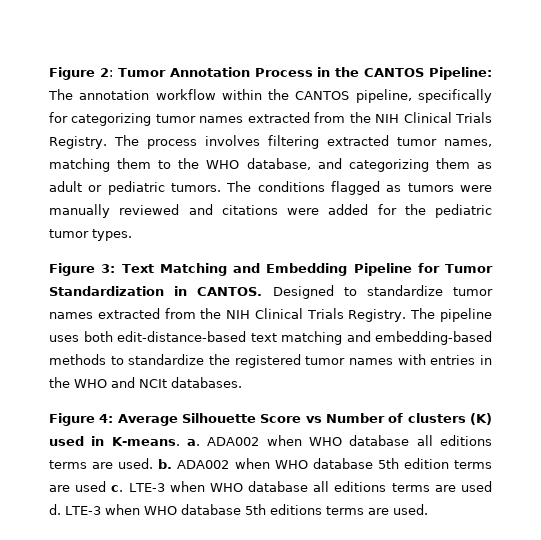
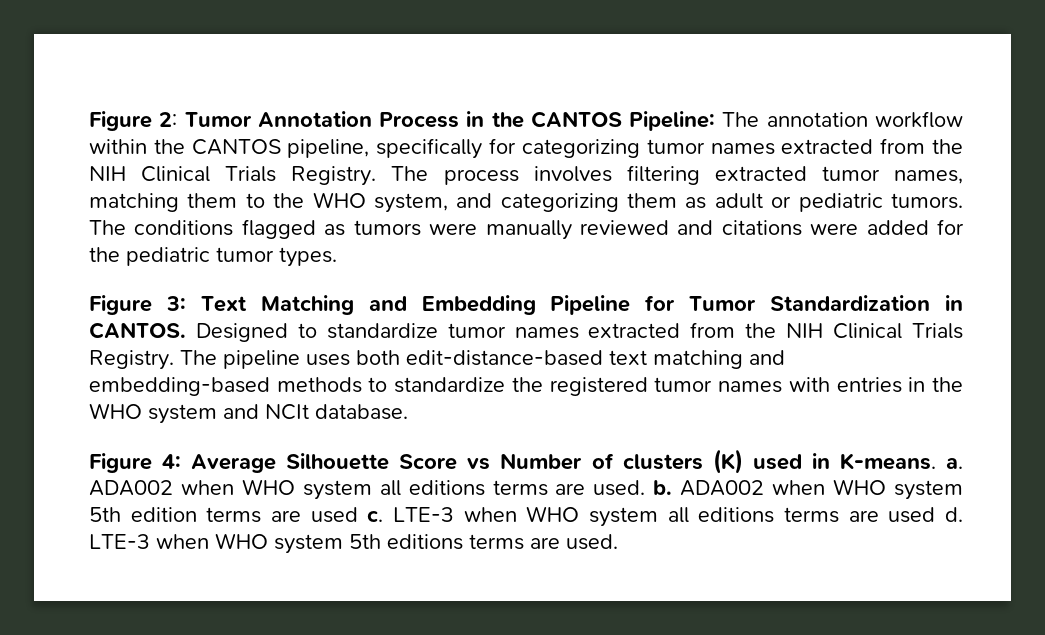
- The process involves filtering extracted tumor names, matching them to the WHO database, and categorizing them as adult or pediatric tumors.
+ The process involves filtering extracted tumor names, matching them to the WHO system, and categorizing them as adult or pediatric tumors.
- The pipeline uses both edit-distance-based text matching and embedding-based methods to standardize the registered tumor names with entries in the WHO and NCIt databases.
+ The pipeline uses both edit-distance-based text matching and embedding-based methods to standardize the registered tumor names with entries in the WHO system and NCIt database.
- ADA002 when WHO database all editions terms are used. b.
+ ADA002 when WHO system all editions terms are used. b.
- ADA002 when WHO database 5th edition terms are used c.
+ ADA002 when WHO system 5th edition terms are used c.
- LTE-3 when WHO database all editions terms are used d.
+ LTE-3 when WHO system all editions terms are used d.
- LTE-3 when WHO database 5th editions terms are used.
+ LTE-3 when WHO system 5th editions terms are used.

